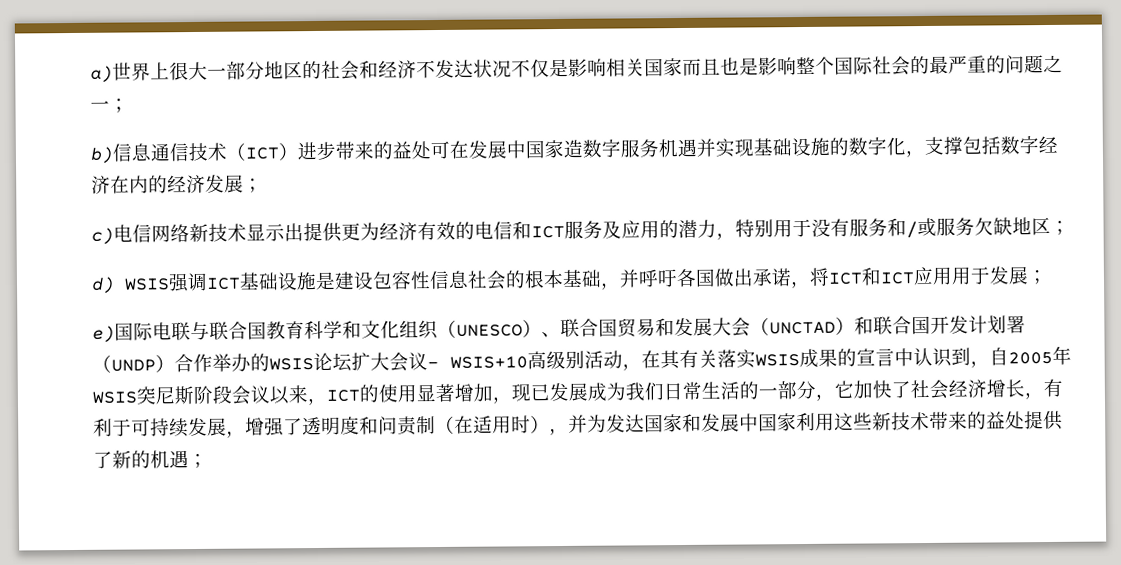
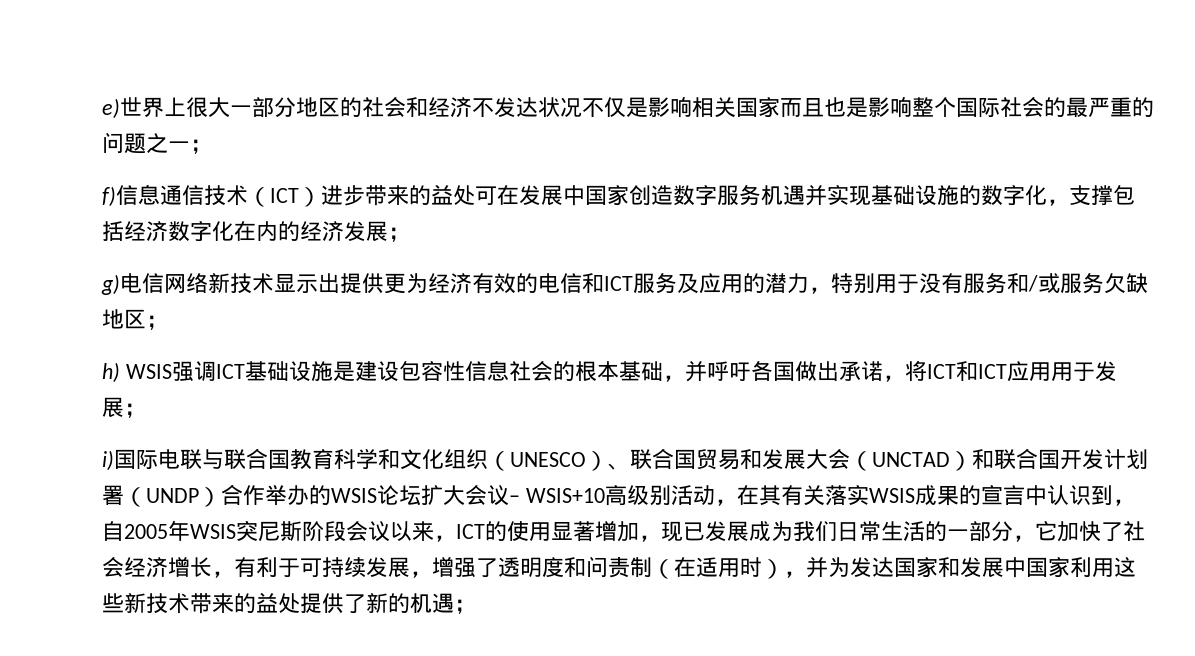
- a)世界上很大一部分地区的社会和经济不发达状况不仅是影响相关国家而且也是影响整个国际社会的最严重的问题之一；
+ e)世界上很大一部分地区的社会和经济不发达状况不仅是影响相关国家而且也是影响整个国际社会的最严重的问题之一；
- b)信息通信技术（ICT）进步带来的益处可在发展中国家造数字服务机遇并实现基础设施的数字化，支撑包括数字经济在内的经济发展；
+ f)信息通信技术（ICT）进步带来的益处可在发展中国家创造数字服务机遇并实现基础设施的数字化，支撑包括经济数字化在内的经济发展；
- c)电信网络新技术显示出提供更为经济有效的电信和ICT服务及应用的潜力，特别用于没有服务和/或服务欠缺地区；
+ g)电信网络新技术显示出提供更为经济有效的电信和ICT服务及应用的潜力，特别用于没有服务和/或服务欠缺地区；
- d) WSIS强调ICT基础设施是建设包容性信息社会的根本基础，并呼吁各国做出承诺，将ICT和ICT应用用于发展；
+ h) WSIS强调ICT基础设施是建设包容性信息社会的根本基础，并呼吁各国做出承诺，将ICT和ICT应用用于发展；
- e)国际电联与联合国教育科学和文化组织（UNESCO）、联合国贸易和发展大会（UNCTAD）和联合国开发计划署（UNDP）合作举办的WSIS论坛扩大会议– WSIS+10高级别活动，在其有关落实WSIS成果的宣言中认识到，自2005年WSIS突尼斯阶段会议以来，ICT的使用显著增加，现已发展成为我们日常生活的一部分，它加快了社会经济增长，有利于可持续发展，增强了透明度和问责制（在适用时），并为发达国家和发展中国家利用这些新技术带来的益处提供了新的机遇；
+ i)国际电联与联合国教育科学和文化组织（UNESCO）、联合国贸易和发展大会（UNCTAD）和联合国开发计划署（UNDP）合作举办的WSIS论坛扩大会议– WSIS+10高级别活动，在其有关落实WSIS成果的宣言中认识到，自2005年WSIS突尼斯阶段会议以来，ICT的使用显著增加，现已发展成为我们日常生活的一部分，它加快了社会经济增长，有利于可持续发展，增强了透明度和问责制（在适用时），并为发达国家和发展中国家利用这些新技术带来的益处提供了新的机遇；

